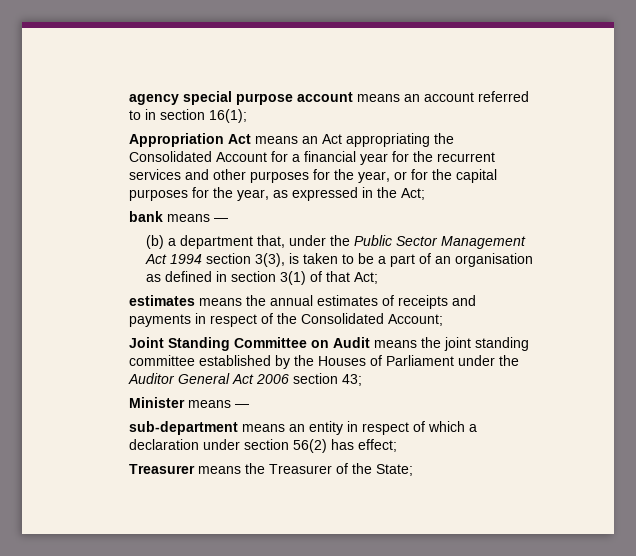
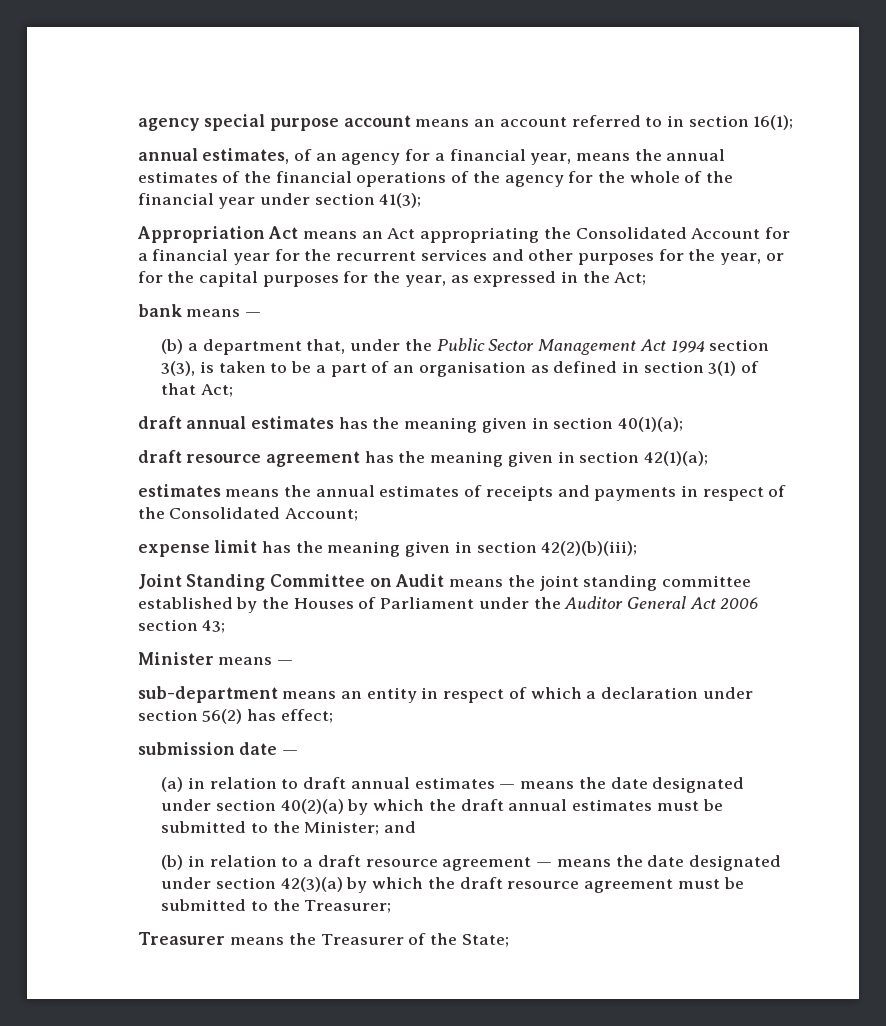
+ annual estimates, of an agency for a financial year, means the annual estimates of the financial operations of the agency for the whole of the financial year under section 41(3);
+ draft annual estimates has the meaning given in section 40(1)(a);
+ draft resource agreement has the meaning given in section 42(1)(a);
+ expense limit has the meaning given in section 42(2)(b)(iii);
+ submission date —
+ (a) in relation to draft annual estimates — means the date designated under section 40(2)(a) by which the draft annual estimates must be submitted to the Minister; and
+ (b) in relation to a draft resource agreement — means the date designated under section 42(3)(a) by which the draft resource agreement must be submitted to the Treasurer;

